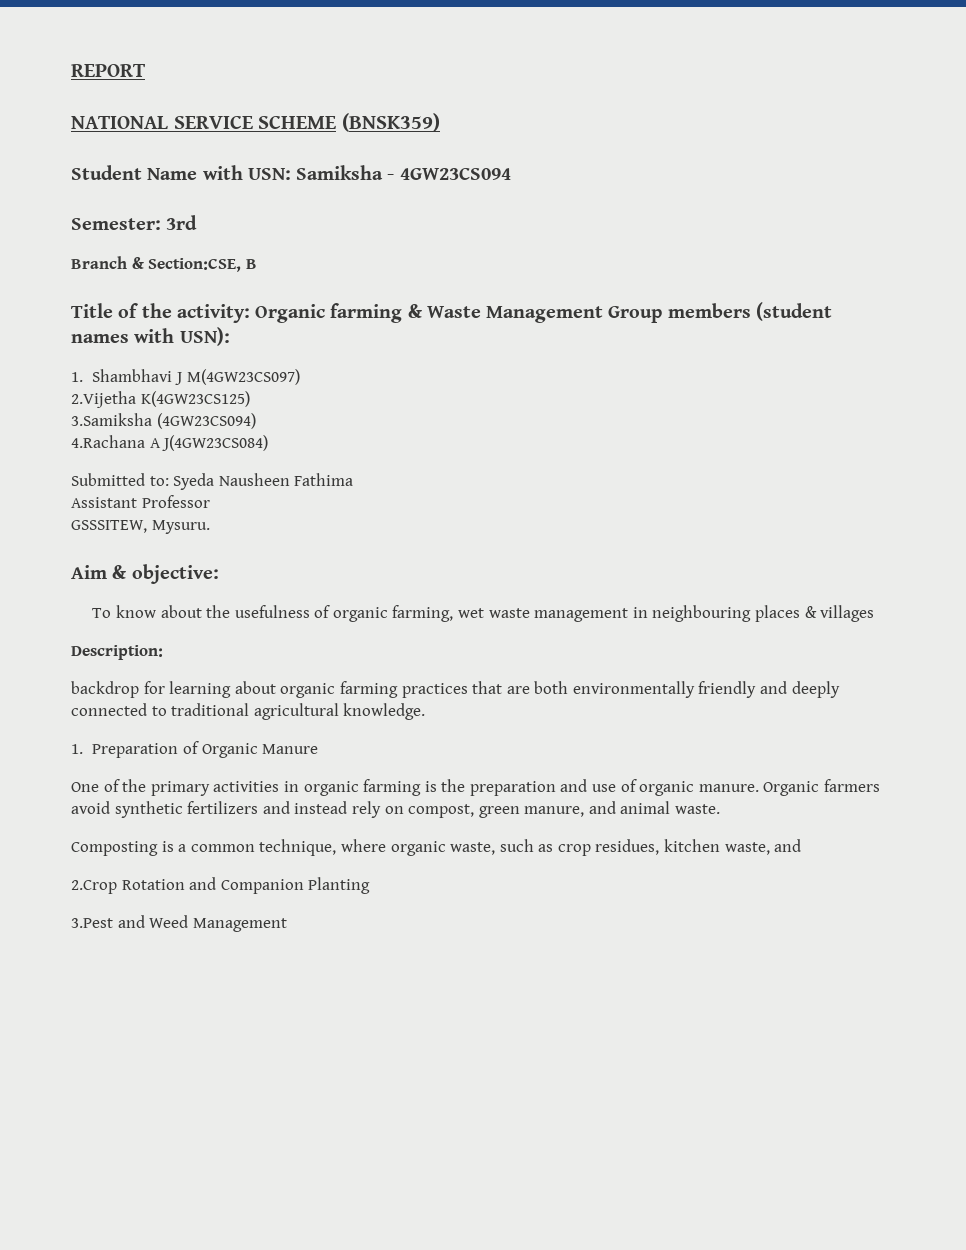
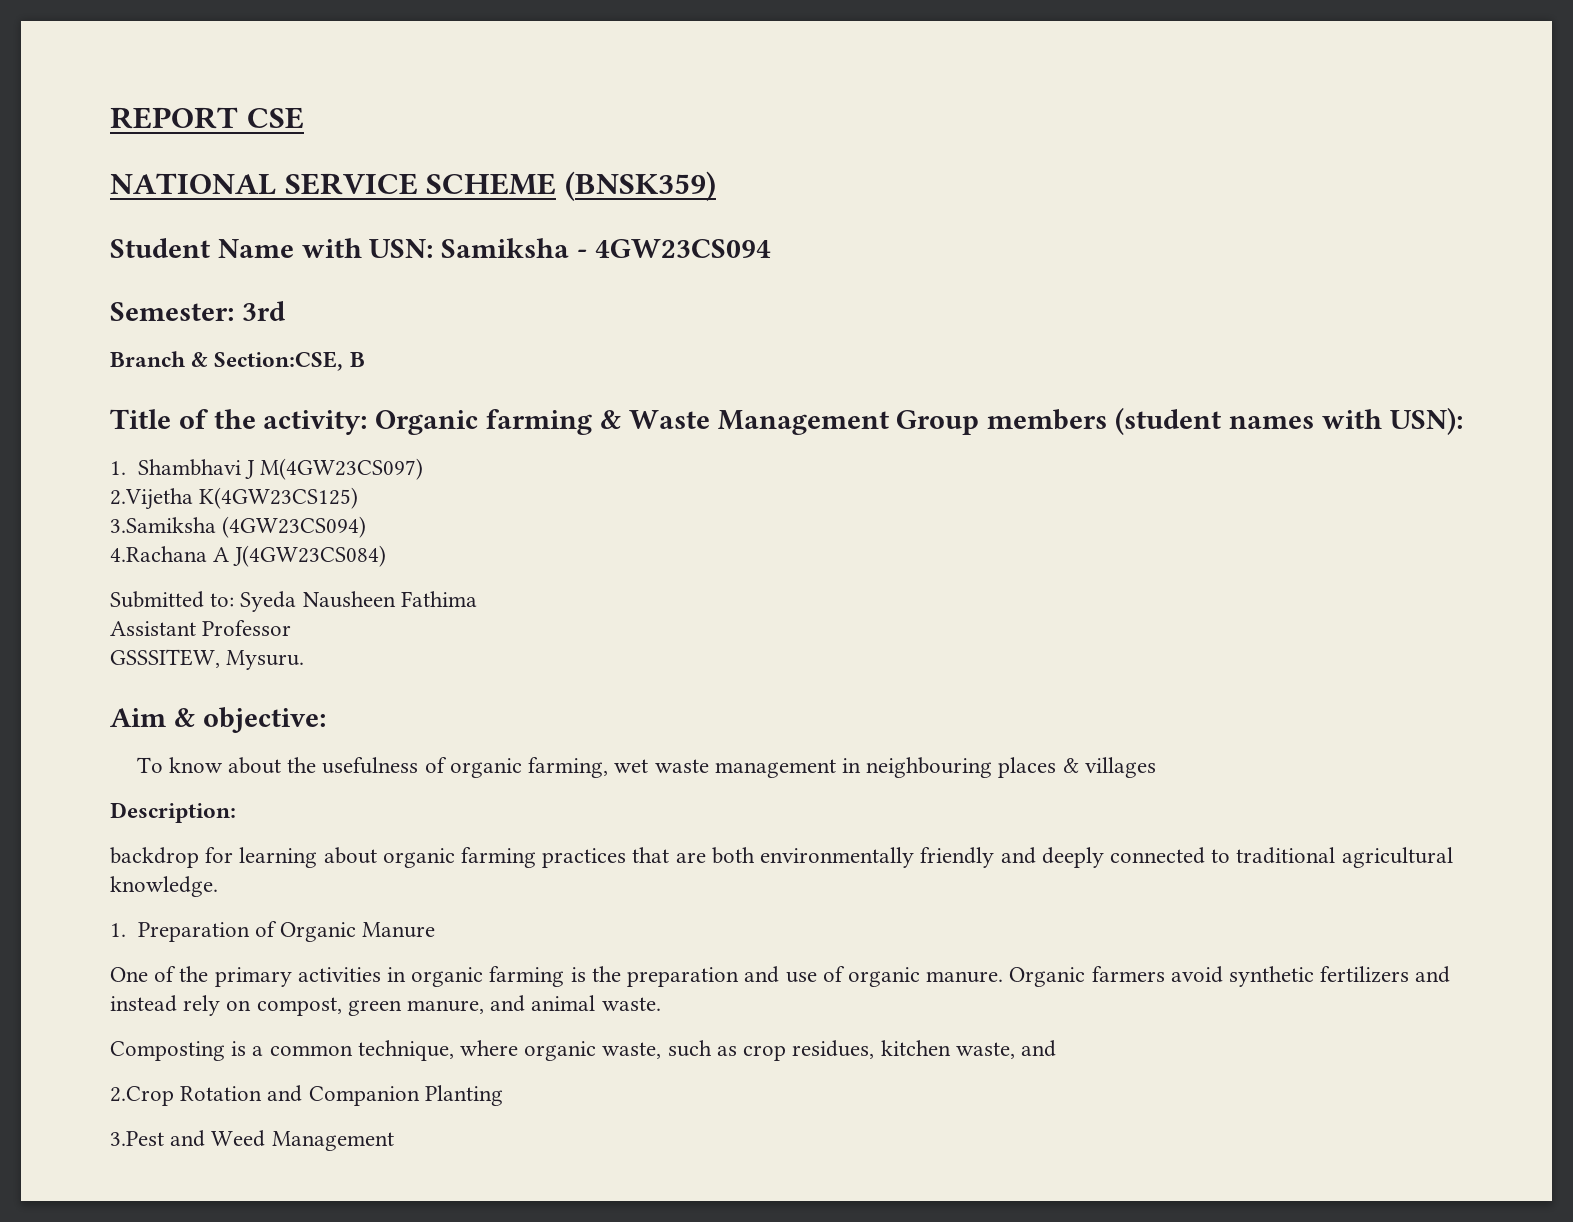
- REPORT
+ REPORT CSE

